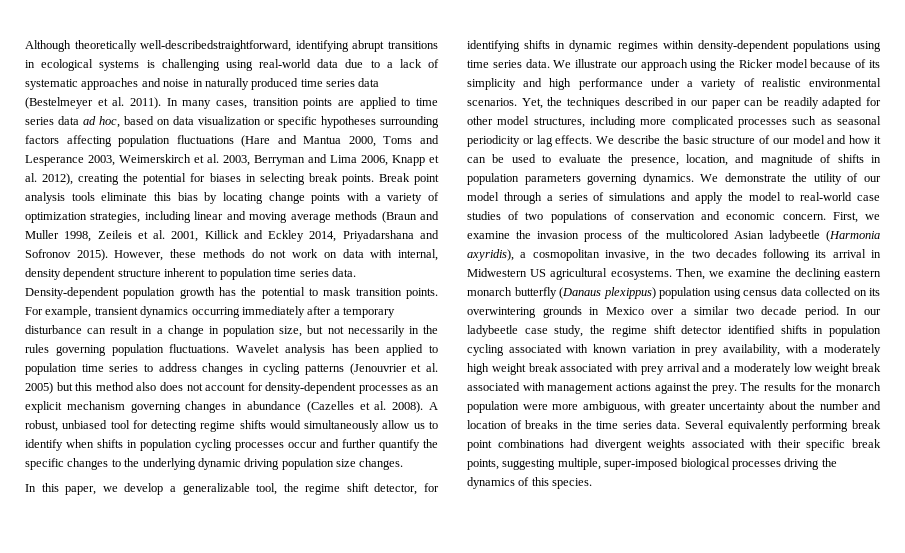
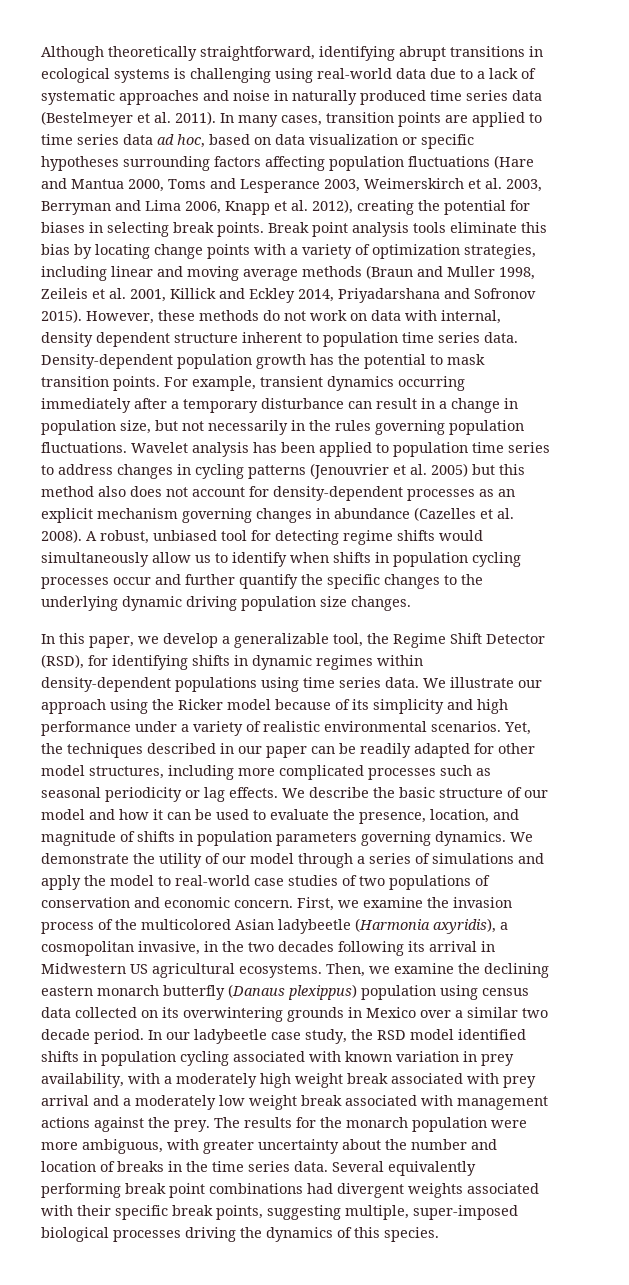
- Although theoretically well-describedstraightforward, identifying abrupt transitions in ecological systems is challenging using real-world data due to a lack of systematic approaches and noise in naturally produced time series data (Bestelmeyer et al. 2011).
+ Although theoretically straightforward, identifying abrupt transitions in ecological systems is challenging using real-world data due to a lack of systematic approaches and noise in naturally produced time series data (Bestelmeyer et al. 2011).
- In this paper, we develop a generalizable tool, the regime shift detector, for identifying shifts in dynamic regimes within density-dependent populations using time series data.
+ In this paper, we develop a generalizable tool, the Regime Shift Detector (RSD), for identifying shifts in dynamic regimes within density-dependent populations using time series data.
- In our ladybeetle case study, the regime shift detector identified shifts in population cycling associated with known variation in prey availability, with a moderately high weight break associated with prey arrival and a moderately low weight break associated with management actions against the prey.
+ In our ladybeetle case study, the RSD model identified shifts in population cycling associated with known variation in prey availability, with a moderately high weight break associated with prey arrival and a moderately low weight break associated with management actions against the prey.

